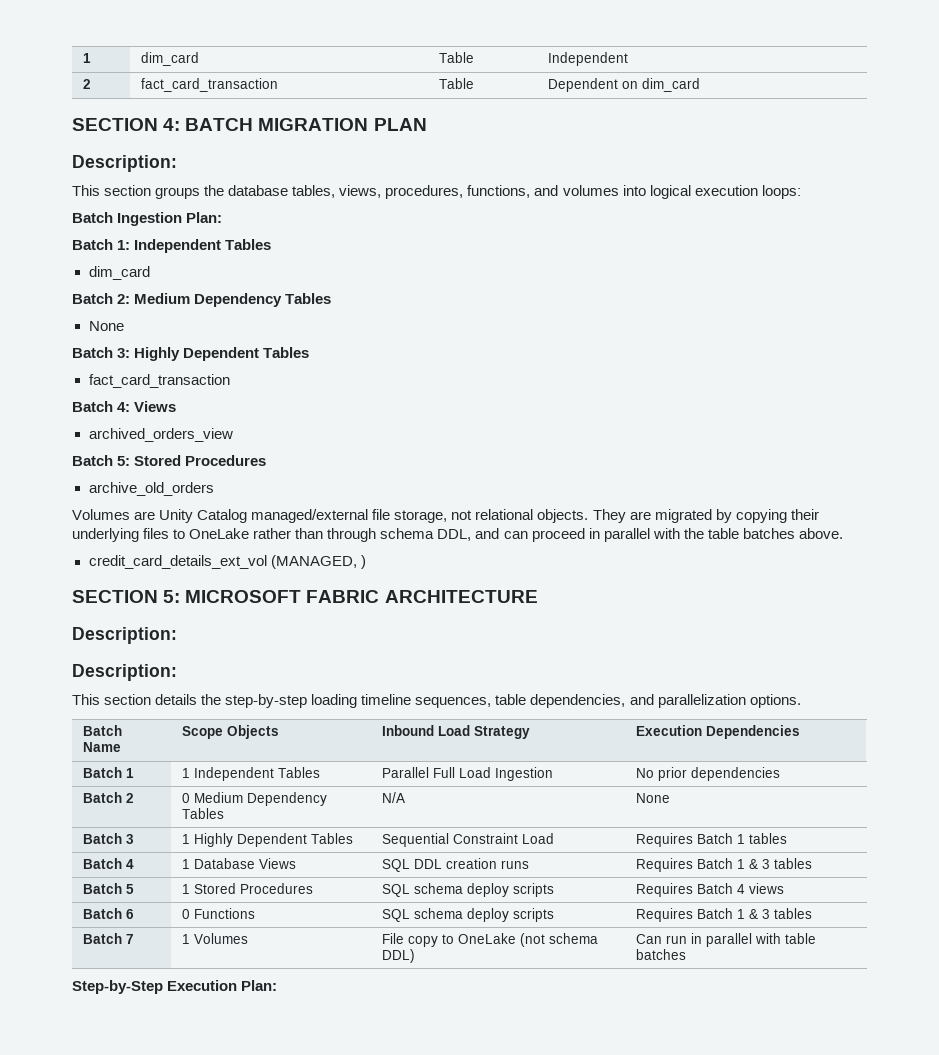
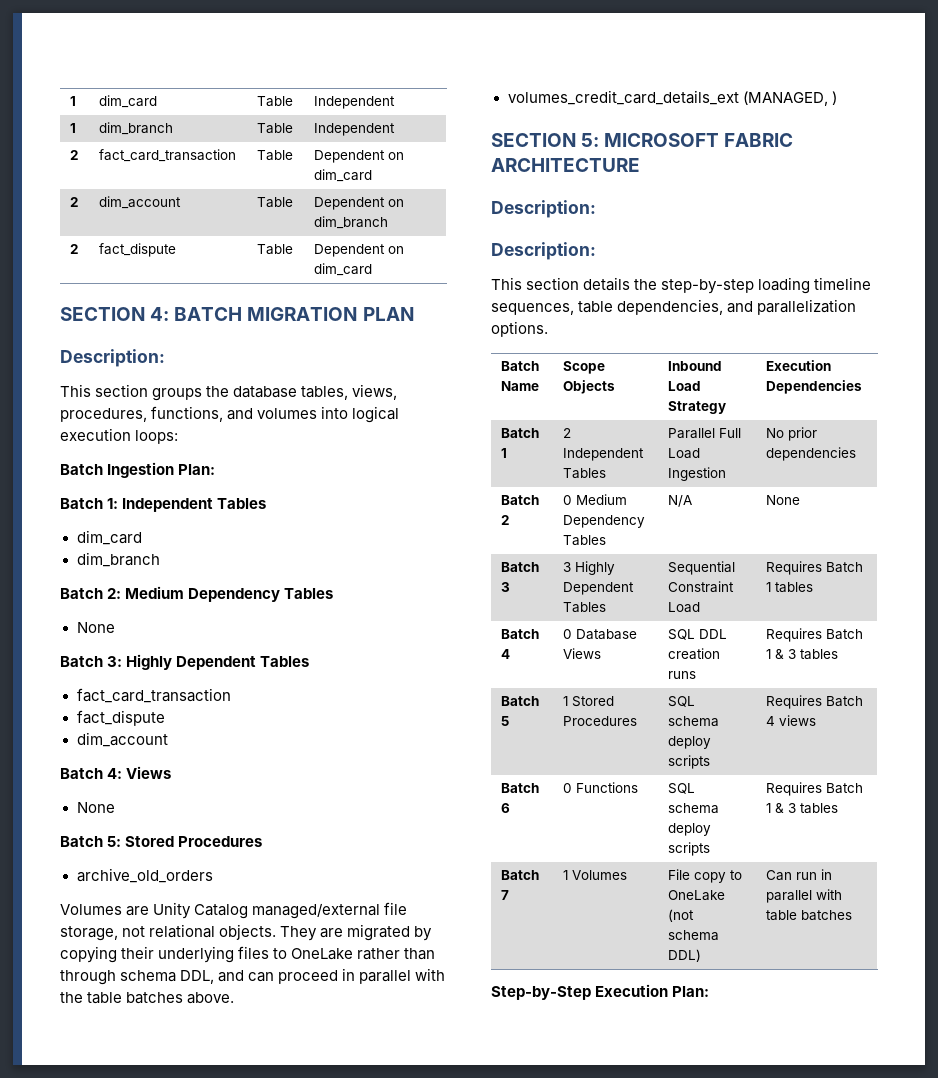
+ 1 | dim_branch | Table | Independent
+ 2 | dim_account | Table | Dependent on dim_branch
+ 2 | fact_dispute | Table | Dependent on dim_card
  Batch 1: Independent Tables
  dim_card
+ dim_branch
  Batch 3: Highly Dependent Tables
  fact_card_transaction
+ fact_dispute
+ dim_account
  Batch 4: Views
- archived_orders_view
+ None
- credit_card_details_ext_vol (MANAGED, )
+ volumes_credit_card_details_ext (MANAGED, )
- Batch 1 | 1 Independent Tables | Parallel Full Load Ingestion | No prior dependencies
+ Batch 1 | 2 Independent Tables | Parallel Full Load Ingestion | No prior dependencies
- Batch 3 | 1 Highly Dependent Tables | Sequential Constraint Load | Requires Batch 1 tables
+ Batch 3 | 3 Highly Dependent Tables | Sequential Constraint Load | Requires Batch 1 tables
- Batch 4 | 1 Database Views | SQL DDL creation runs | Requires Batch 1 & 3 tables
+ Batch 4 | 0 Database Views | SQL DDL creation runs | Requires Batch 1 & 3 tables

